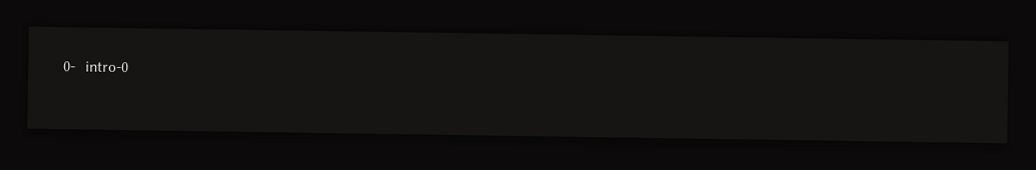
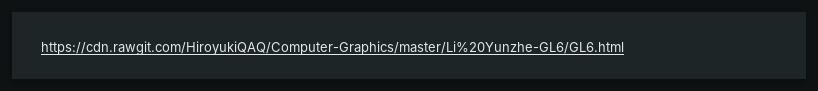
- 0- intro-0
+ https://cdn.rawgit.com/HiroyukiQAQ/Computer-Graphics/master/Li%20Yunzhe-GL6/GL6.html

